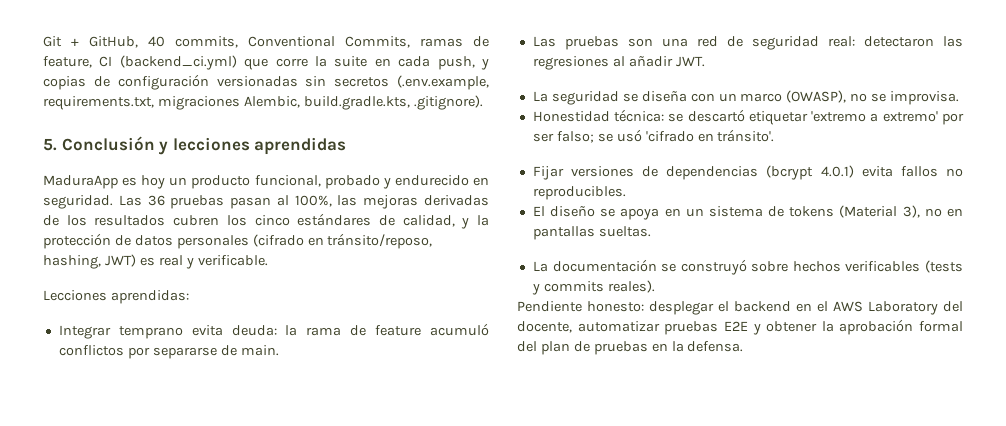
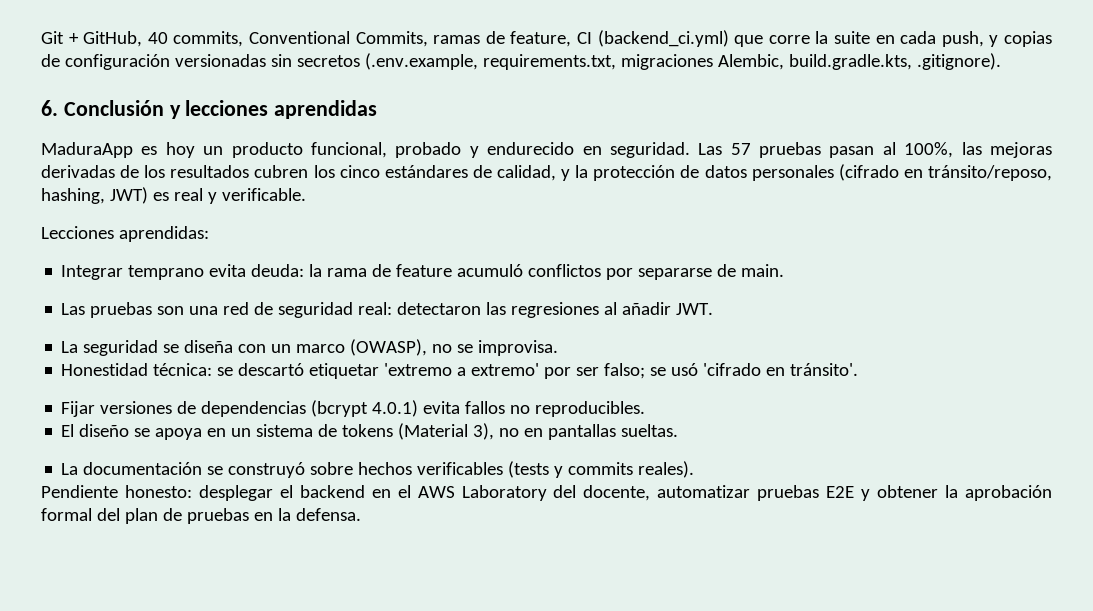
- 5. Conclusión y lecciones aprendidas
+ 6. Conclusión y lecciones aprendidas
- Las 36 pruebas pasan al 100%, las mejoras derivadas de los resultados cubren los cinco estándares de calidad, y la protección de datos personales (cifrado en tránsito/reposo, hashing, JWT) es real y verificable.
+ Las 57 pruebas pasan al 100%, las mejoras derivadas de los resultados cubren los cinco estándares de calidad, y la protección de datos personales (cifrado en tránsito/reposo, hashing, JWT) es real y verificable.

